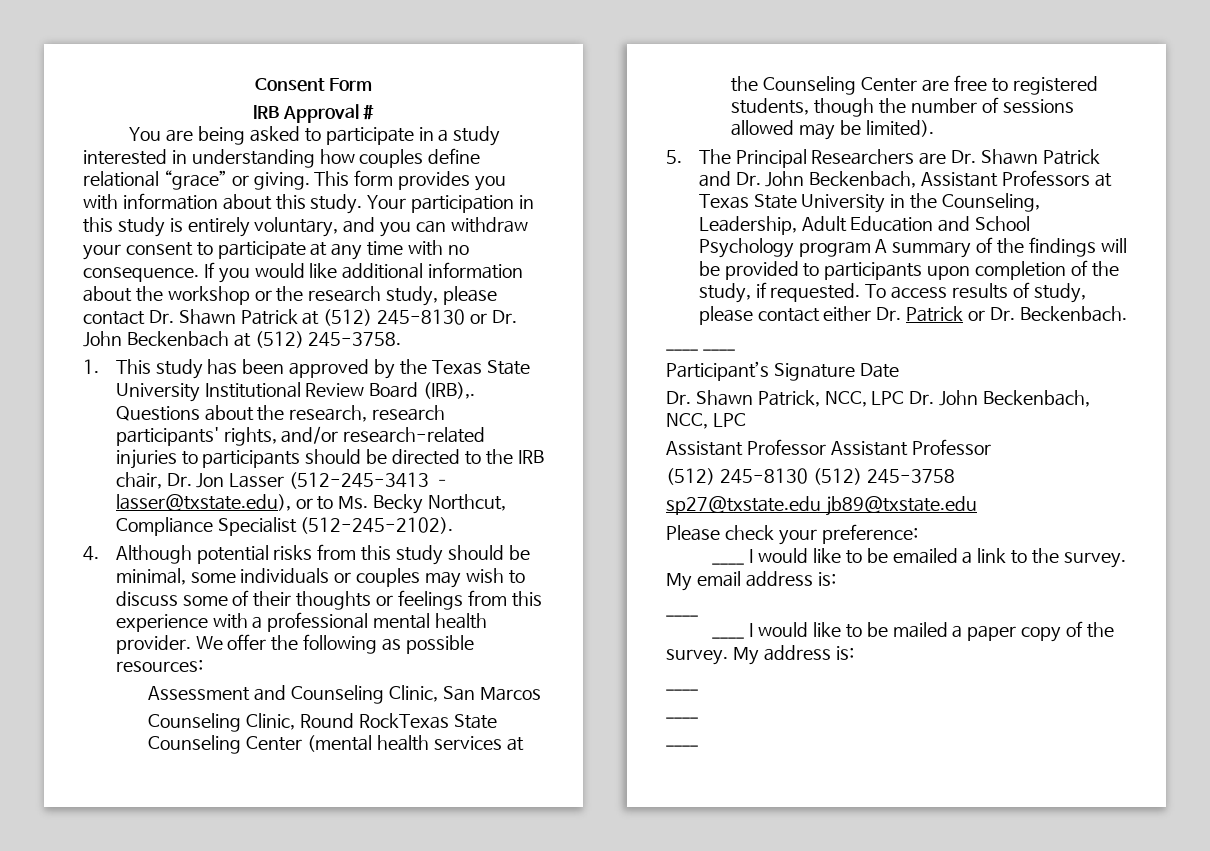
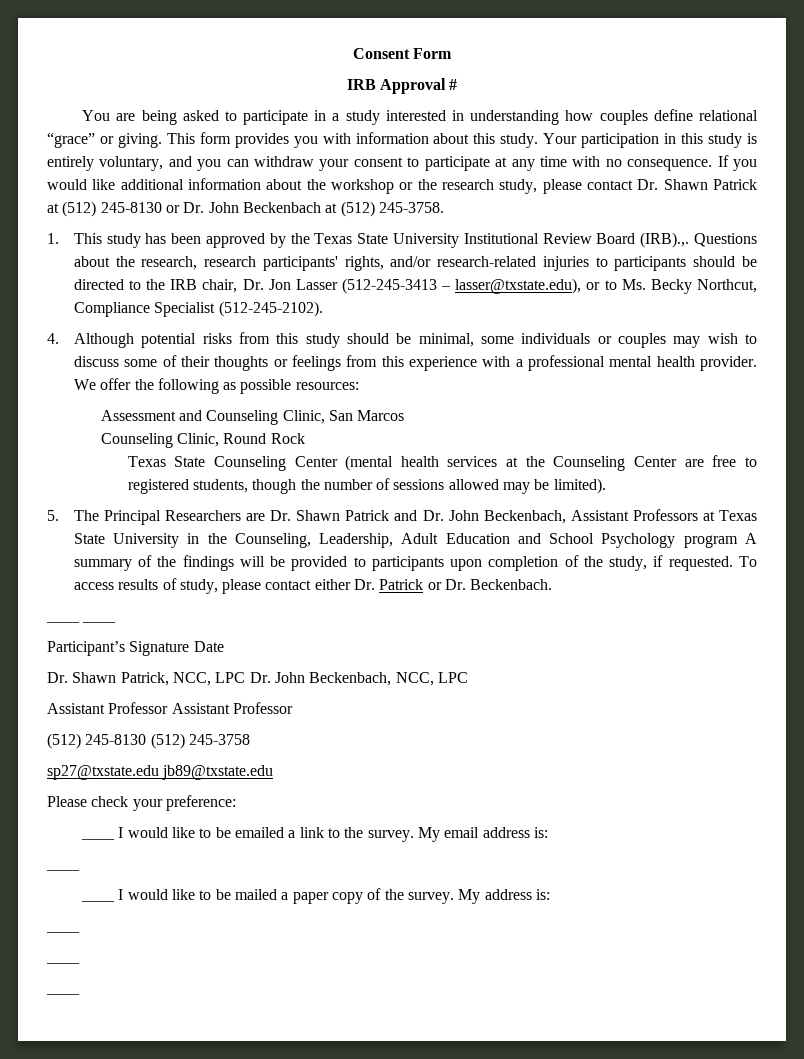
- 1. This study has been approved by the Texas State University Institutional Review Board (IRB),. Questions about the research, research participants' rights, and/or research-related injuries to participants should be directed to the IRB chair, Dr. Jon Lasser (512-245-3413 – lasser@txstate.edu), or to Ms. Becky Northcut, Compliance Specialist (512-245-2102).
+ 1. This study has been approved by the Texas State University Institutional Review Board (IRB).,. Questions about the research, research participants' rights, and/or research-related injuries to participants should be directed to the IRB chair, Dr. Jon Lasser (512-245-3413 – lasser@txstate.edu), or to Ms. Becky Northcut, Compliance Specialist (512-245-2102).
- Counseling Clinic, Round RockTexas State Counseling Center (mental health services at the Counseling Center are free to registered students, though the number of sessions allowed may be limited).
+ Counseling Clinic, Round Rock
+ Texas State Counseling Center (mental health services at the Counseling Center are free to registered students, though the number of sessions allowed may be limited).

